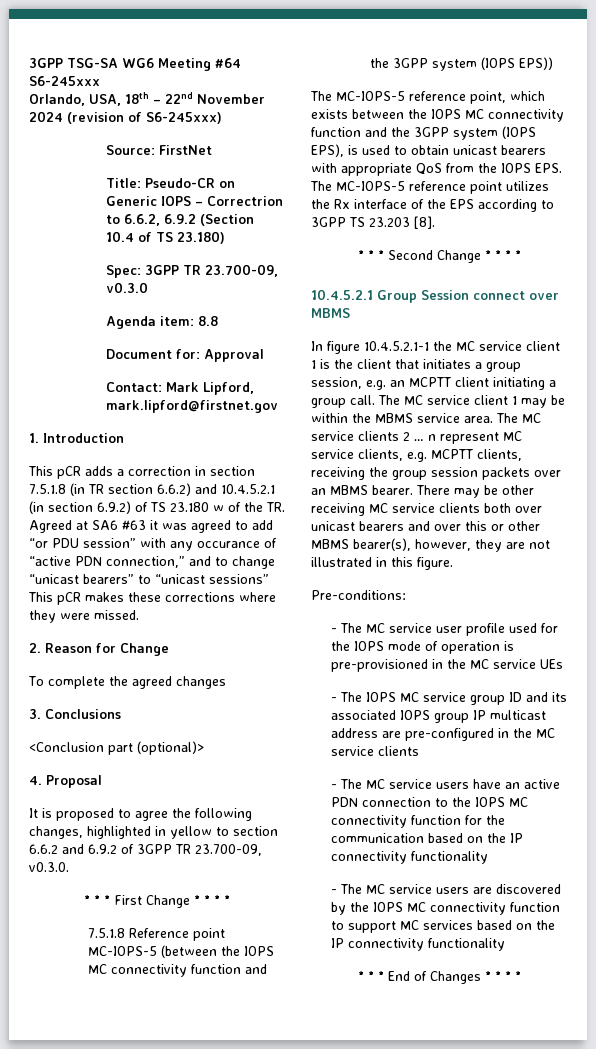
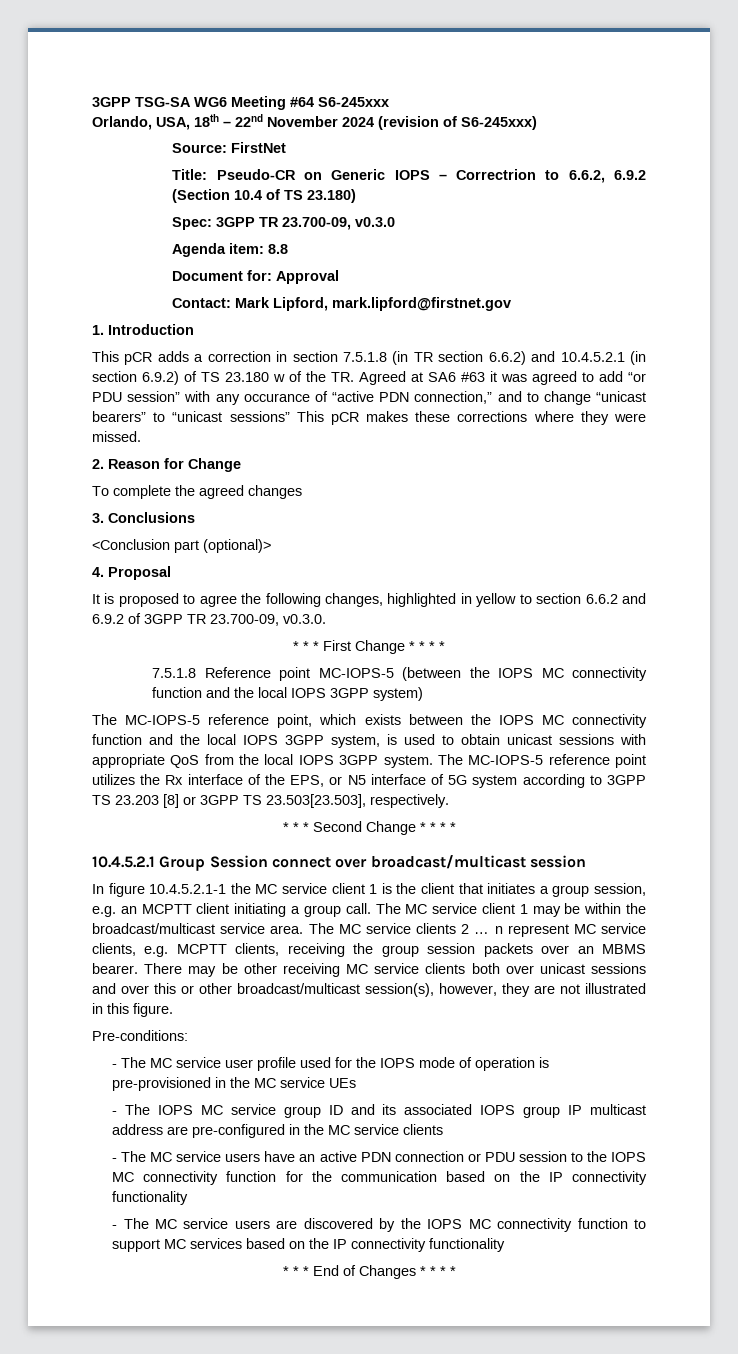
- 7.5.1.8 Reference point MC-IOPS-5 (between the IOPS MC connectivity function and the 3GPP system (IOPS EPS))
+ 7.5.1.8 Reference point MC-IOPS-5 (between the IOPS MC connectivity function and the local IOPS 3GPP system)
- The MC-IOPS-5 reference point, which exists between the IOPS MC connectivity function and the 3GPP system (IOPS EPS), is used to obtain unicast bearers with appropriate QoS from the IOPS EPS. The MC-IOPS-5 reference point utilizes the Rx interface of the EPS according to 3GPP TS 23.203 [8].
+ The MC-IOPS-5 reference point, which exists between the IOPS MC connectivity function and the local IOPS 3GPP system, is used to obtain unicast sessions with appropriate QoS from the local IOPS 3GPP system. The MC-IOPS-5 reference point utilizes the Rx interface of the EPS, or N5 interface of 5G system according to 3GPP TS 23.203 [8] or 3GPP TS 23.503[23.503], respectively.
- 10.4.5.2.1 Group Session connect over MBMS
+ 10.4.5.2.1 Group Session connect over broadcast/multicast session
- The MC service client 1 may be within the MBMS service area.
+ The MC service client 1 may be within the broadcast/multicast service area.
- There may be other receiving MC service clients both over unicast bearers and over this or other MBMS bearer(s), however, they are not illustrated in this figure.
+ There may be other receiving MC service clients both over unicast sessions and over this or other broadcast/multicast session(s), however, they are not illustrated in this figure.
- - The MC service users have an active PDN connection to the IOPS MC connectivity function for the communication based on the IP connectivity functionality
+ - The MC service users have an active PDN connection or PDU session to the IOPS MC connectivity function for the communication based on the IP connectivity functionality

